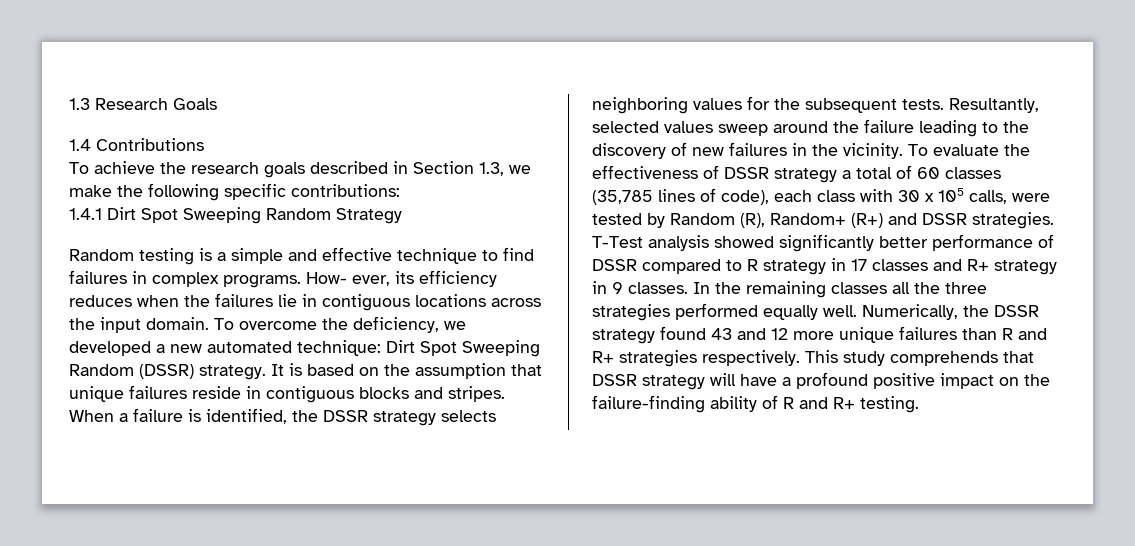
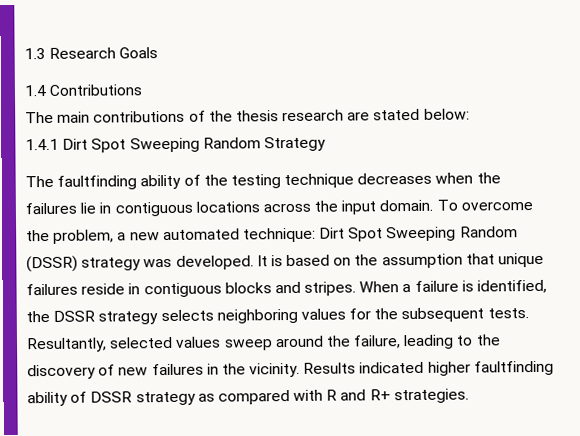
- To achieve the research goals described in Section 1.3, we make the following specific contributions:
+ The main contributions of the thesis research are stated below:
- Random testing is a simple and effective technique to find failures in complex programs. How- ever, its efficiency reduces when the failures lie in contiguous locations across the input domain.
+ The faultfinding ability of the testing technique decreases when the failures lie in contiguous locations across the input domain.
- To overcome the deficiency, we developed a new automated technique: Dirt Spot Sweeping Random (DSSR) strategy.
+ To overcome the problem, a new automated technique: Dirt Spot Sweeping Random (DSSR) strategy was developed.
- Resultantly, selected values sweep around the failure leading to the discovery of new failures in the vicinity.
+ Resultantly, selected values sweep around the failure, leading to the discovery of new failures in the vicinity.
- To evaluate the effectiveness of DSSR strategy a total of 60 classes (35,785 lines of code), each class with 30 x 105 calls, were tested by Random (R), Random+ (R+) and DSSR strategies. T-Test analysis showed significantly better performance of DSSR compared to R strategy in 17 classes and R+ strategy in 9 classes. In the remaining classes all the three strategies performed equally well. Numerically, the DSSR strategy found 43 and 12 more unique failures than R and R+ strategies respectively. This study comprehends that DSSR strategy will have a profound positive impact on the failure-finding ability of R and R+ testing.
+ Results indicated higher faultfinding ability of DSSR strategy as compared with R and R+ strategies.

